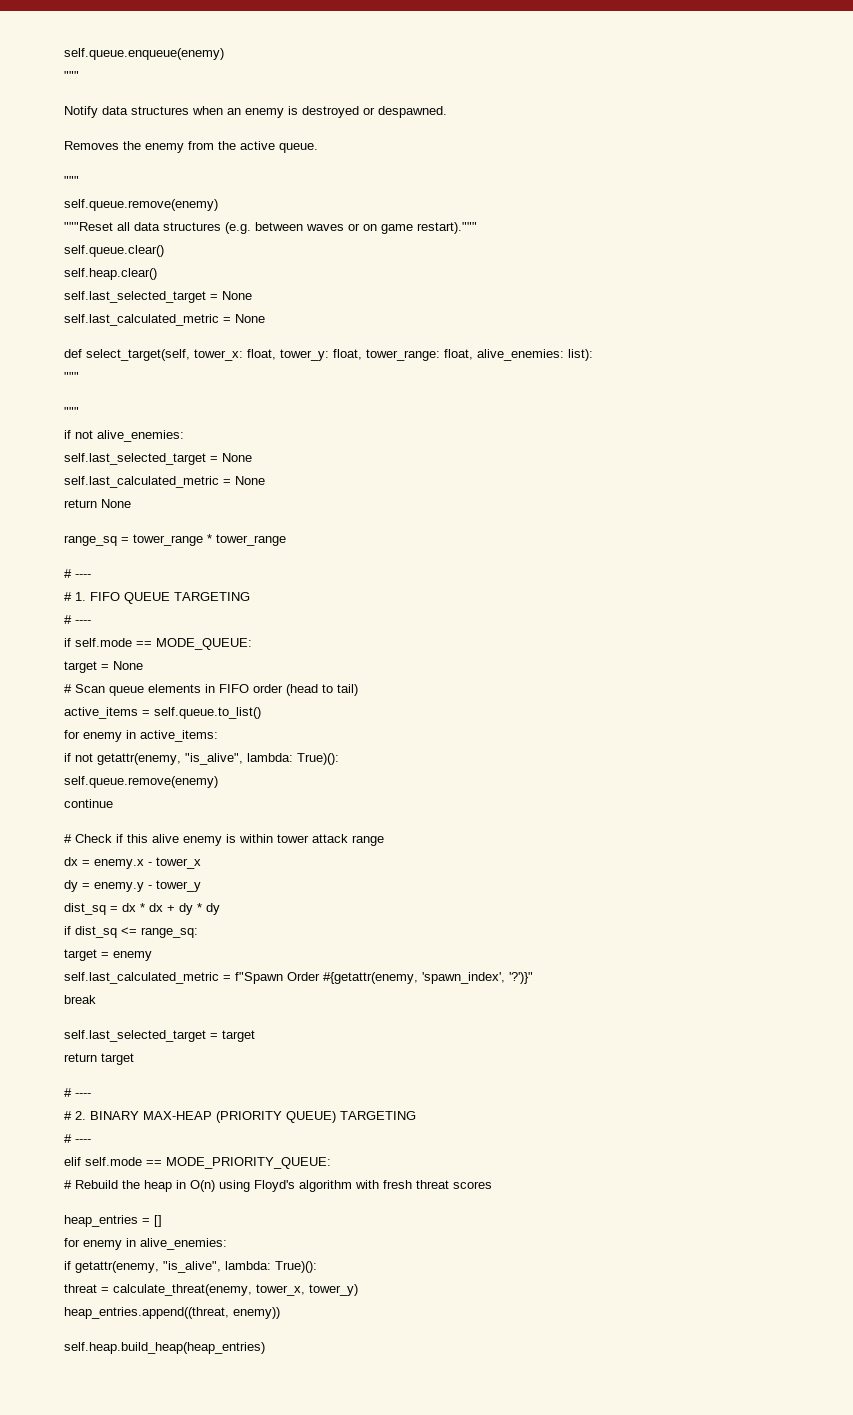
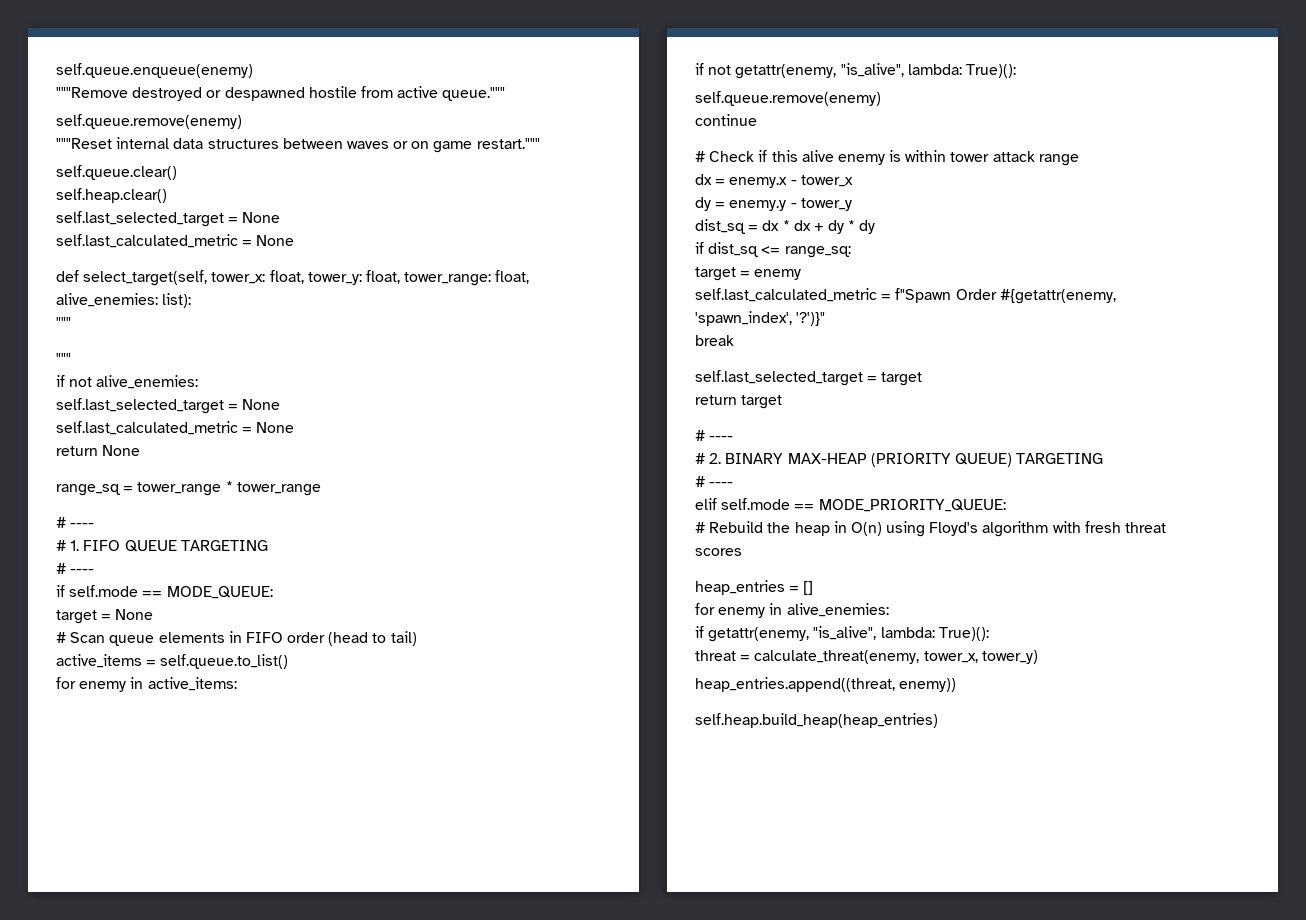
  self.queue.enqueue(enemy)
- """
- Notify data structures when an enemy is destroyed or despawned.
- Removes the enemy from the active queue.
- """
+ """Remove destroyed or despawned hostile from active queue."""
- """Reset all data structures (e.g. between waves or on game restart)."""
+ """Reset internal data structures between waves or on game restart."""

